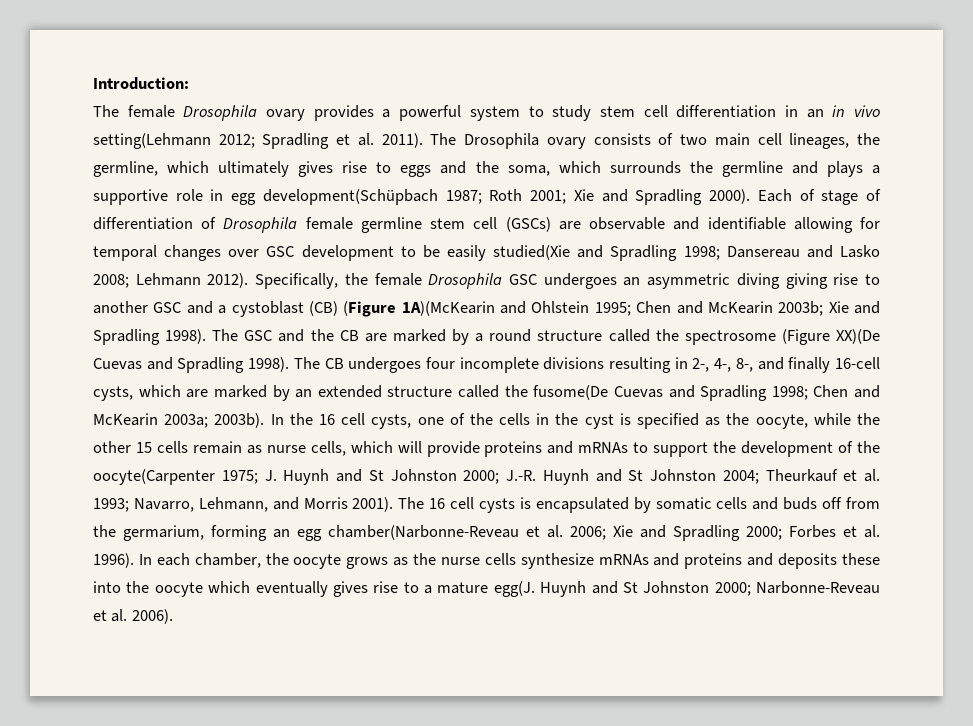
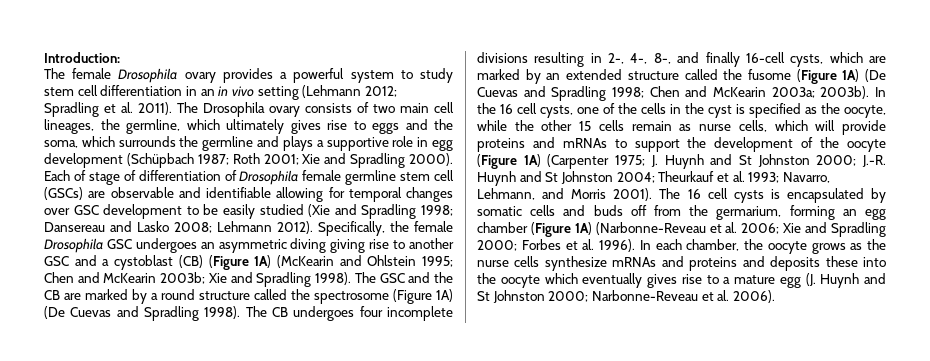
- The female Drosophila ovary provides a powerful system to study stem cell differentiation in an in vivo setting(Lehmann 2012; Spradling et al. 2011).
+ The female Drosophila ovary provides a powerful system to study stem cell differentiation in an in vivo setting (Lehmann 2012; Spradling et al. 2011).
- The Drosophila ovary consists of two main cell lineages, the germline, which ultimately gives rise to eggs and the soma, which surrounds the germline and plays a supportive role in egg development(Schüpbach 1987; Roth 2001; Xie and Spradling 2000).
+ The Drosophila ovary consists of two main cell lineages, the germline, which ultimately gives rise to eggs and the soma, which surrounds the germline and plays a supportive role in egg development (Schüpbach 1987; Roth 2001; Xie and Spradling 2000).
- Each of stage of differentiation of Drosophila female germline stem cell (GSCs) are observable and identifiable allowing for temporal changes over GSC development to be easily studied(Xie and Spradling 1998; Dansereau and Lasko 2008; Lehmann 2012).
+ Each of stage of differentiation of Drosophila female germline stem cell (GSCs) are observable and identifiable allowing for temporal changes over GSC development to be easily studied (Xie and Spradling 1998; Dansereau and Lasko 2008; Lehmann 2012).
- Specifically, the female Drosophila GSC undergoes an asymmetric diving giving rise to another GSC and a cystoblast (CB) (Figure 1A)(McKearin and Ohlstein 1995; Chen and McKearin 2003b; Xie and Spradling 1998).
+ Specifically, the female Drosophila GSC undergoes an asymmetric diving giving rise to another GSC and a cystoblast (CB) (Figure 1A) (McKearin and Ohlstein 1995; Chen and McKearin 2003b; Xie and Spradling 1998).
- The GSC and the CB are marked by a round structure called the spectrosome (Figure XX)(De Cuevas and Spradling 1998).
+ The GSC and the CB are marked by a round structure called the spectrosome (Figure 1A) (De Cuevas and Spradling 1998).
- The CB undergoes four incomplete divisions resulting in 2-, 4-, 8-, and finally 16-cell cysts, which are marked by an extended structure called the fusome(De Cuevas and Spradling 1998; Chen and McKearin 2003a; 2003b).
+ The CB undergoes four incomplete divisions resulting in 2-, 4-, 8-, and finally 16-cell cysts, which are marked by an extended structure called the fusome (Figure 1A) (De Cuevas and Spradling 1998; Chen and McKearin 2003a; 2003b).
- In the 16 cell cysts, one of the cells in the cyst is specified as the oocyte, while the other 15 cells remain as nurse cells, which will provide proteins and mRNAs to support the development of the oocyte(Carpenter 1975; J. Huynh and St Johnston 2000; J.-R. Huynh and St Johnston 2004; Theurkauf et al. 1993; Navarro, Lehmann, and Morris 2001).
+ In the 16 cell cysts, one of the cells in the cyst is specified as the oocyte, while the other 15 cells remain as nurse cells, which will provide proteins and mRNAs to support the development of the oocyte (Figure 1A) (Carpenter 1975; J. Huynh and St Johnston 2000; J.-R. Huynh and St Johnston 2004; Theurkauf et al. 1993; Navarro, Lehmann, and Morris 2001).
- The 16 cell cysts is encapsulated by somatic cells and buds off from the germarium, forming an egg chamber(Narbonne-Reveau et al. 2006; Xie and Spradling 2000; Forbes et al. 1996).
+ The 16 cell cysts is encapsulated by somatic cells and buds off from the germarium, forming an egg chamber (Figure 1A) (Narbonne-Reveau et al. 2006; Xie and Spradling 2000; Forbes et al. 1996).
- In each chamber, the oocyte grows as the nurse cells synthesize mRNAs and proteins and deposits these into the oocyte which eventually gives rise to a mature egg(J. Huynh and St Johnston 2000; Narbonne-Reveau et al. 2006).
+ In each chamber, the oocyte grows as the nurse cells synthesize mRNAs and proteins and deposits these into the oocyte which eventually gives rise to a mature egg (J. Huynh and St Johnston 2000; Narbonne-Reveau et al. 2006).

